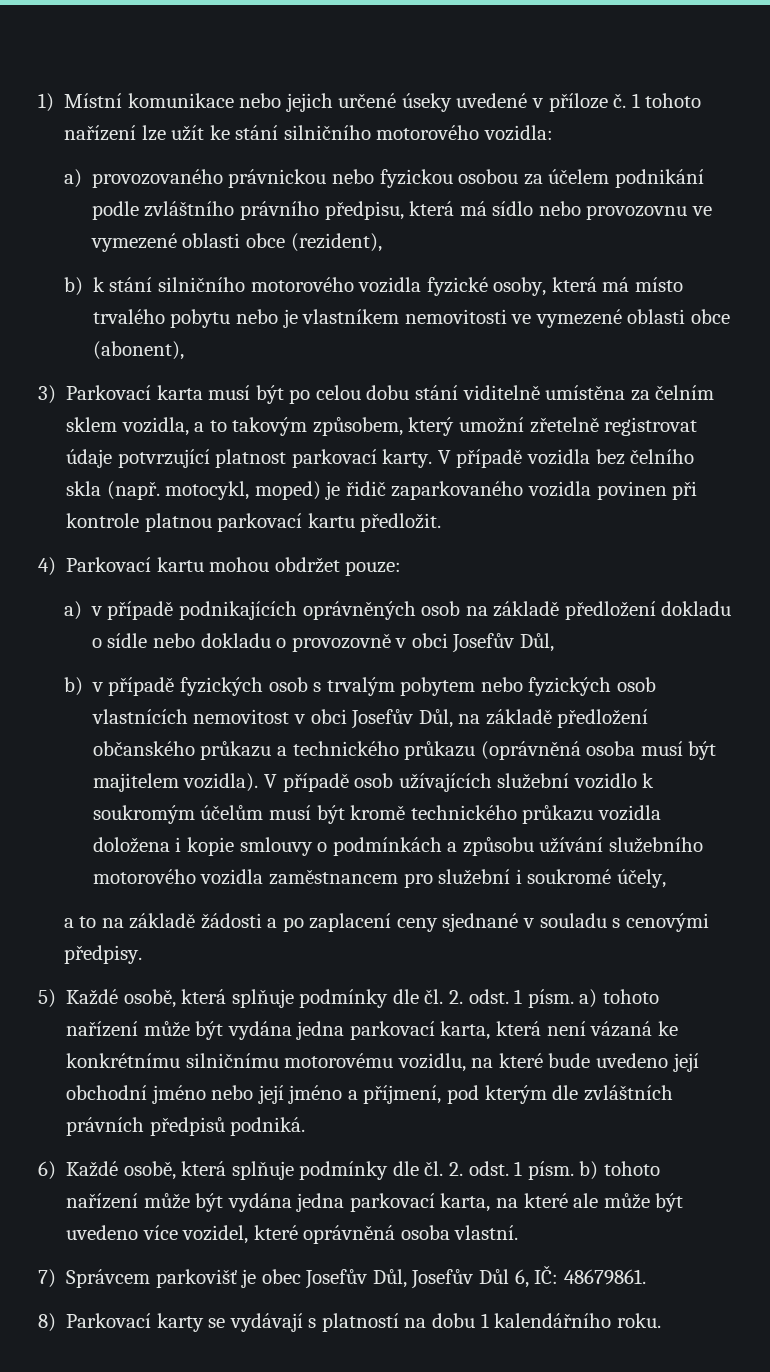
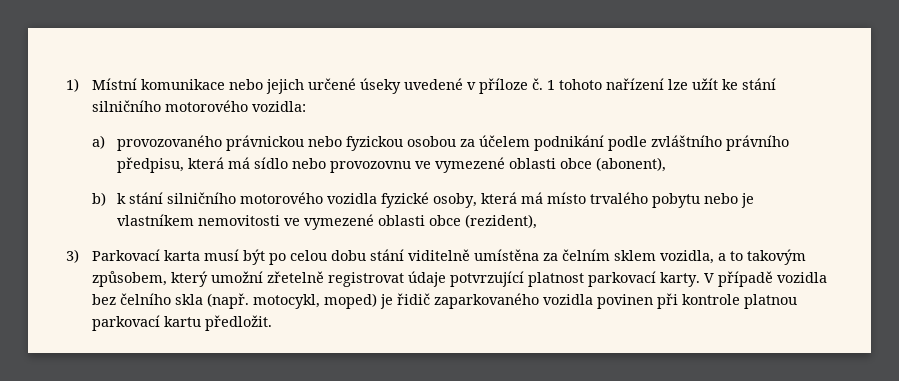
- a) provozovaného právnickou nebo fyzickou osobou za účelem podnikání podle zvláštního právního předpisu, která má sídlo nebo provozovnu ve vymezené oblasti obce (rezident),
+ a) provozovaného právnickou nebo fyzickou osobou za účelem podnikání podle zvláštního právního předpisu, která má sídlo nebo provozovnu ve vymezené oblasti obce (abonent),
- b) k stání silničního motorového vozidla fyzické osoby, která má místo trvalého pobytu nebo je vlastníkem nemovitosti ve vymezené oblasti obce (abonent),
+ b) k stání silničního motorového vozidla fyzické osoby, která má místo trvalého pobytu nebo je vlastníkem nemovitosti ve vymezené oblasti obce (rezident),
- 4) Parkovací kartu mohou obdržet pouze:
- a) v případě podnikajících oprávněných osob na základě předložení dokladu o sídle nebo dokladu o provozovně v obci Josefův Důl,
- b) v případě fyzických osob s trvalým pobytem nebo fyzických osob vlastnících nemovitost v obci Josefův Důl, na základě předložení občanského průkazu a technického průkazu (oprávněná osoba musí být majitelem vozidla). V případě osob užívajících služební vozidlo k soukromým účelům musí být kromě technického průkazu vozidla doložena i kopie smlouvy o podmínkách a způsobu užívání služebního motorového vozidla zaměstnancem pro služební i soukromé účely,
- a to na základě žádosti a po zaplacení ceny sjednané v souladu s cenovými předpisy.
- 5) Každé osobě, která splňuje podmínky dle čl. 2. odst. 1 písm. a) tohoto nařízení může být vydána jedna parkovací karta, která není vázaná ke konkrétnímu silničnímu motorovému vozidlu, na které bude uvedeno její obchodní jméno nebo její jméno a příjmení, pod kterým dle zvláštních právních předpisů podniká.
- 6) Každé osobě, která splňuje podmínky dle čl. 2. odst. 1 písm. b) tohoto nařízení může být vydána jedna parkovací karta, na které ale může být uvedeno více vozidel, které oprávněná osoba vlastní.
- 7) Správcem parkovišť je obec Josefův Důl, Josefův Důl 6, IČ: 48679861.
- 8) Parkovací karty se vydávají s platností na dobu 1 kalendářního roku.

